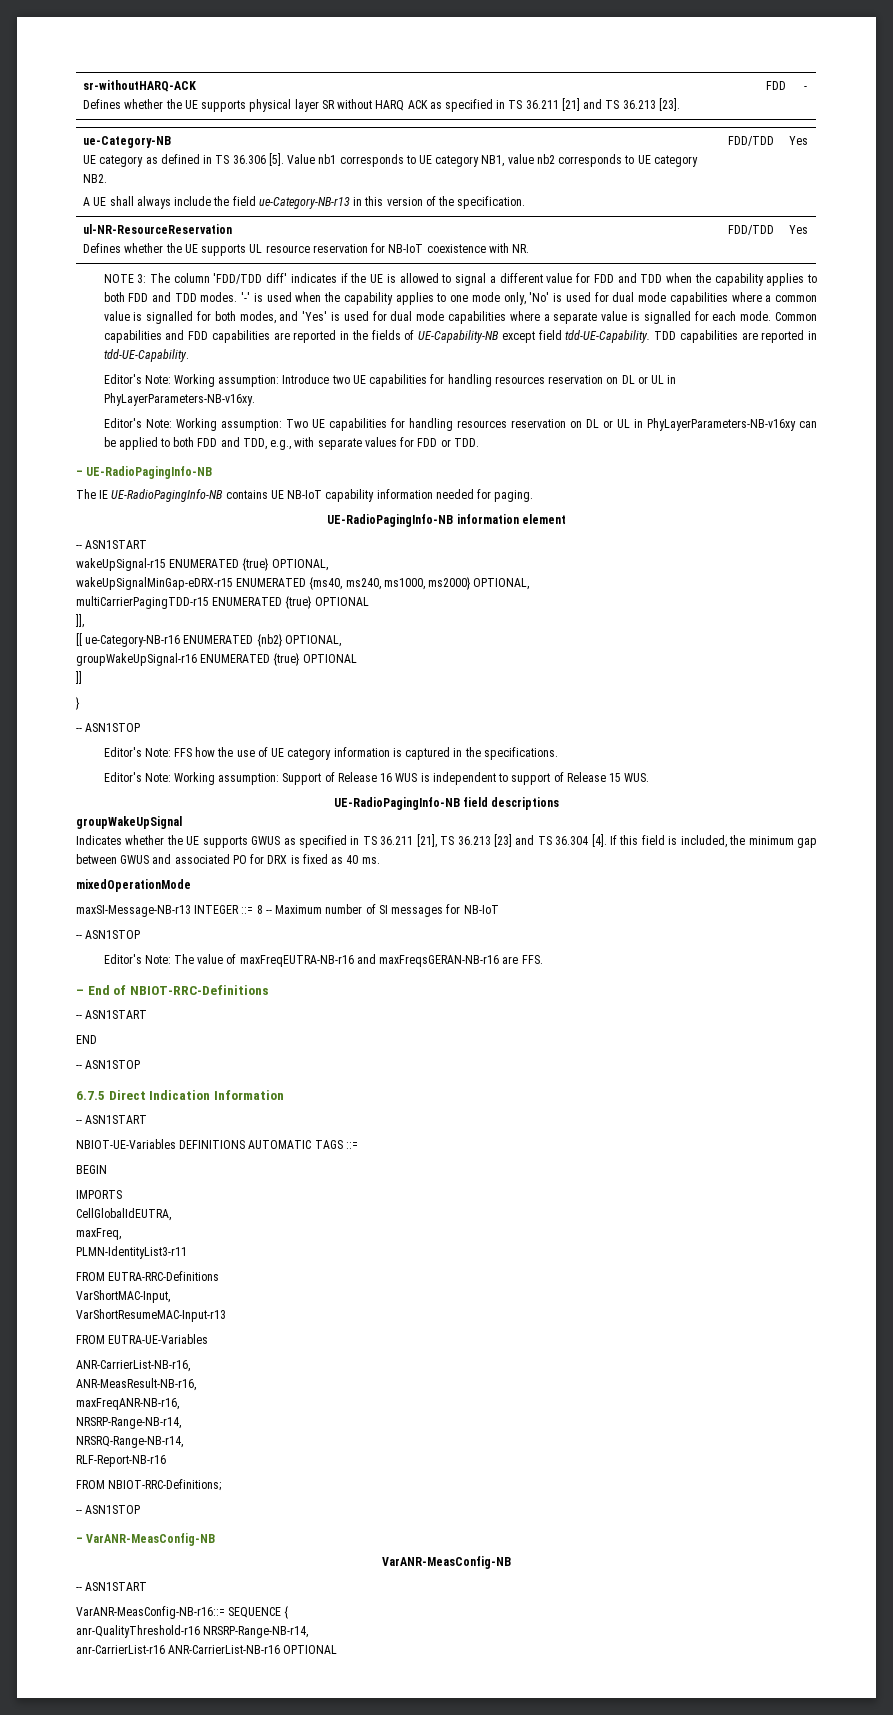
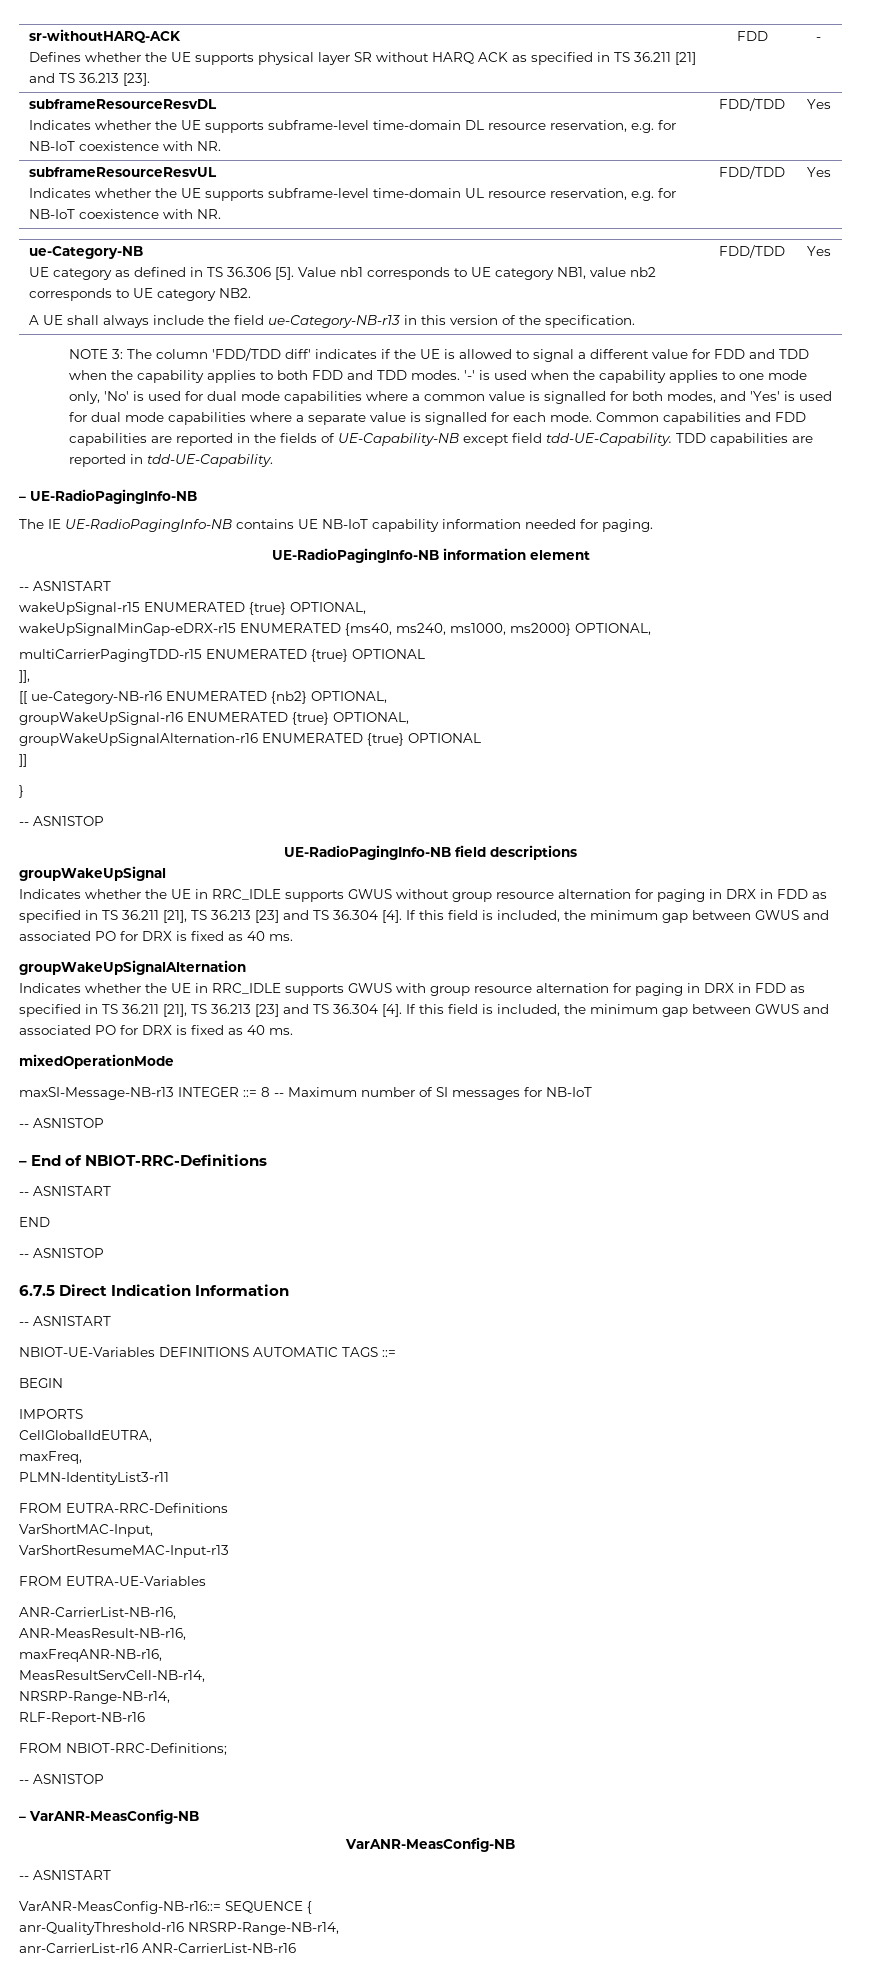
+ subframeResourceResvDL
+ Indicates whether the UE supports subframe-level time-domain DL resource reservation, e.g. for NB-IoT coexistence with NR. | FDD/TDD | Yes
+ subframeResourceResvUL
+ Indicates whether the UE supports subframe-level time-domain UL resource reservation, e.g. for NB-IoT coexistence with NR. | FDD/TDD | Yes
- ul-NR-ResourceReservation
- Defines whether the UE supports UL resource reservation for NB-IoT coexistence with NR. | FDD/TDD | Yes
- Editor's Note: Working assumption: Introduce two UE capabilities for handling resources reservation on DL or UL in PhyLayerParameters-NB-v16xy.
- Editor's Note: Working assumption: Two UE capabilities for handling resources reservation on DL or UL in PhyLayerParameters-NB-v16xy can be applied to both FDD and TDD, e.g., with separate values for FDD or TDD.
- groupWakeUpSignal-r16 ENUMERATED {true} OPTIONAL
+ groupWakeUpSignal-r16 ENUMERATED {true} OPTIONAL,
+ groupWakeUpSignalAlternation-r16 ENUMERATED {true} OPTIONAL
- Editor's Note: FFS how the use of UE category information is captured in the specifications.
- Editor's Note: Working assumption: Support of Release 16 WUS is independent to support of Release 15 WUS.
- Indicates whether the UE supports GWUS as specified in TS 36.211 [21], TS 36.213 [23] and TS 36.304 [4].
+ Indicates whether the UE in RRC_IDLE supports GWUS without group resource alternation for paging in DRX in FDD as specified in TS 36.211 [21], TS 36.213 [23] and TS 36.304 [4]. If this field is included, the minimum gap between GWUS and associated PO for DRX is fixed as 40 ms.
+ groupWakeUpSignalAlternation
+ Indicates whether the UE in RRC_IDLE supports GWUS with group resource alternation for paging in DRX in FDD as specified in TS 36.211 [21], TS 36.213 [23] and TS 36.304 [4].
- Editor's Note: The value of maxFreqEUTRA-NB-r16 and maxFreqsGERAN-NB-r16 are FFS.
  maxFreqANR-NB-r16,
+ MeasResultServCell-NB-r14,
  NRSRP-Range-NB-r14,
- NRSRQ-Range-NB-r14,
- anr-CarrierList-r16 ANR-CarrierList-NB-r16 OPTIONAL
+ anr-CarrierList-r16 ANR-CarrierList-NB-r16

